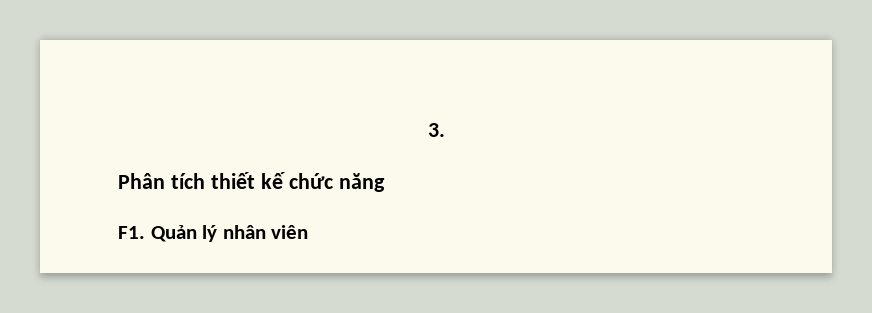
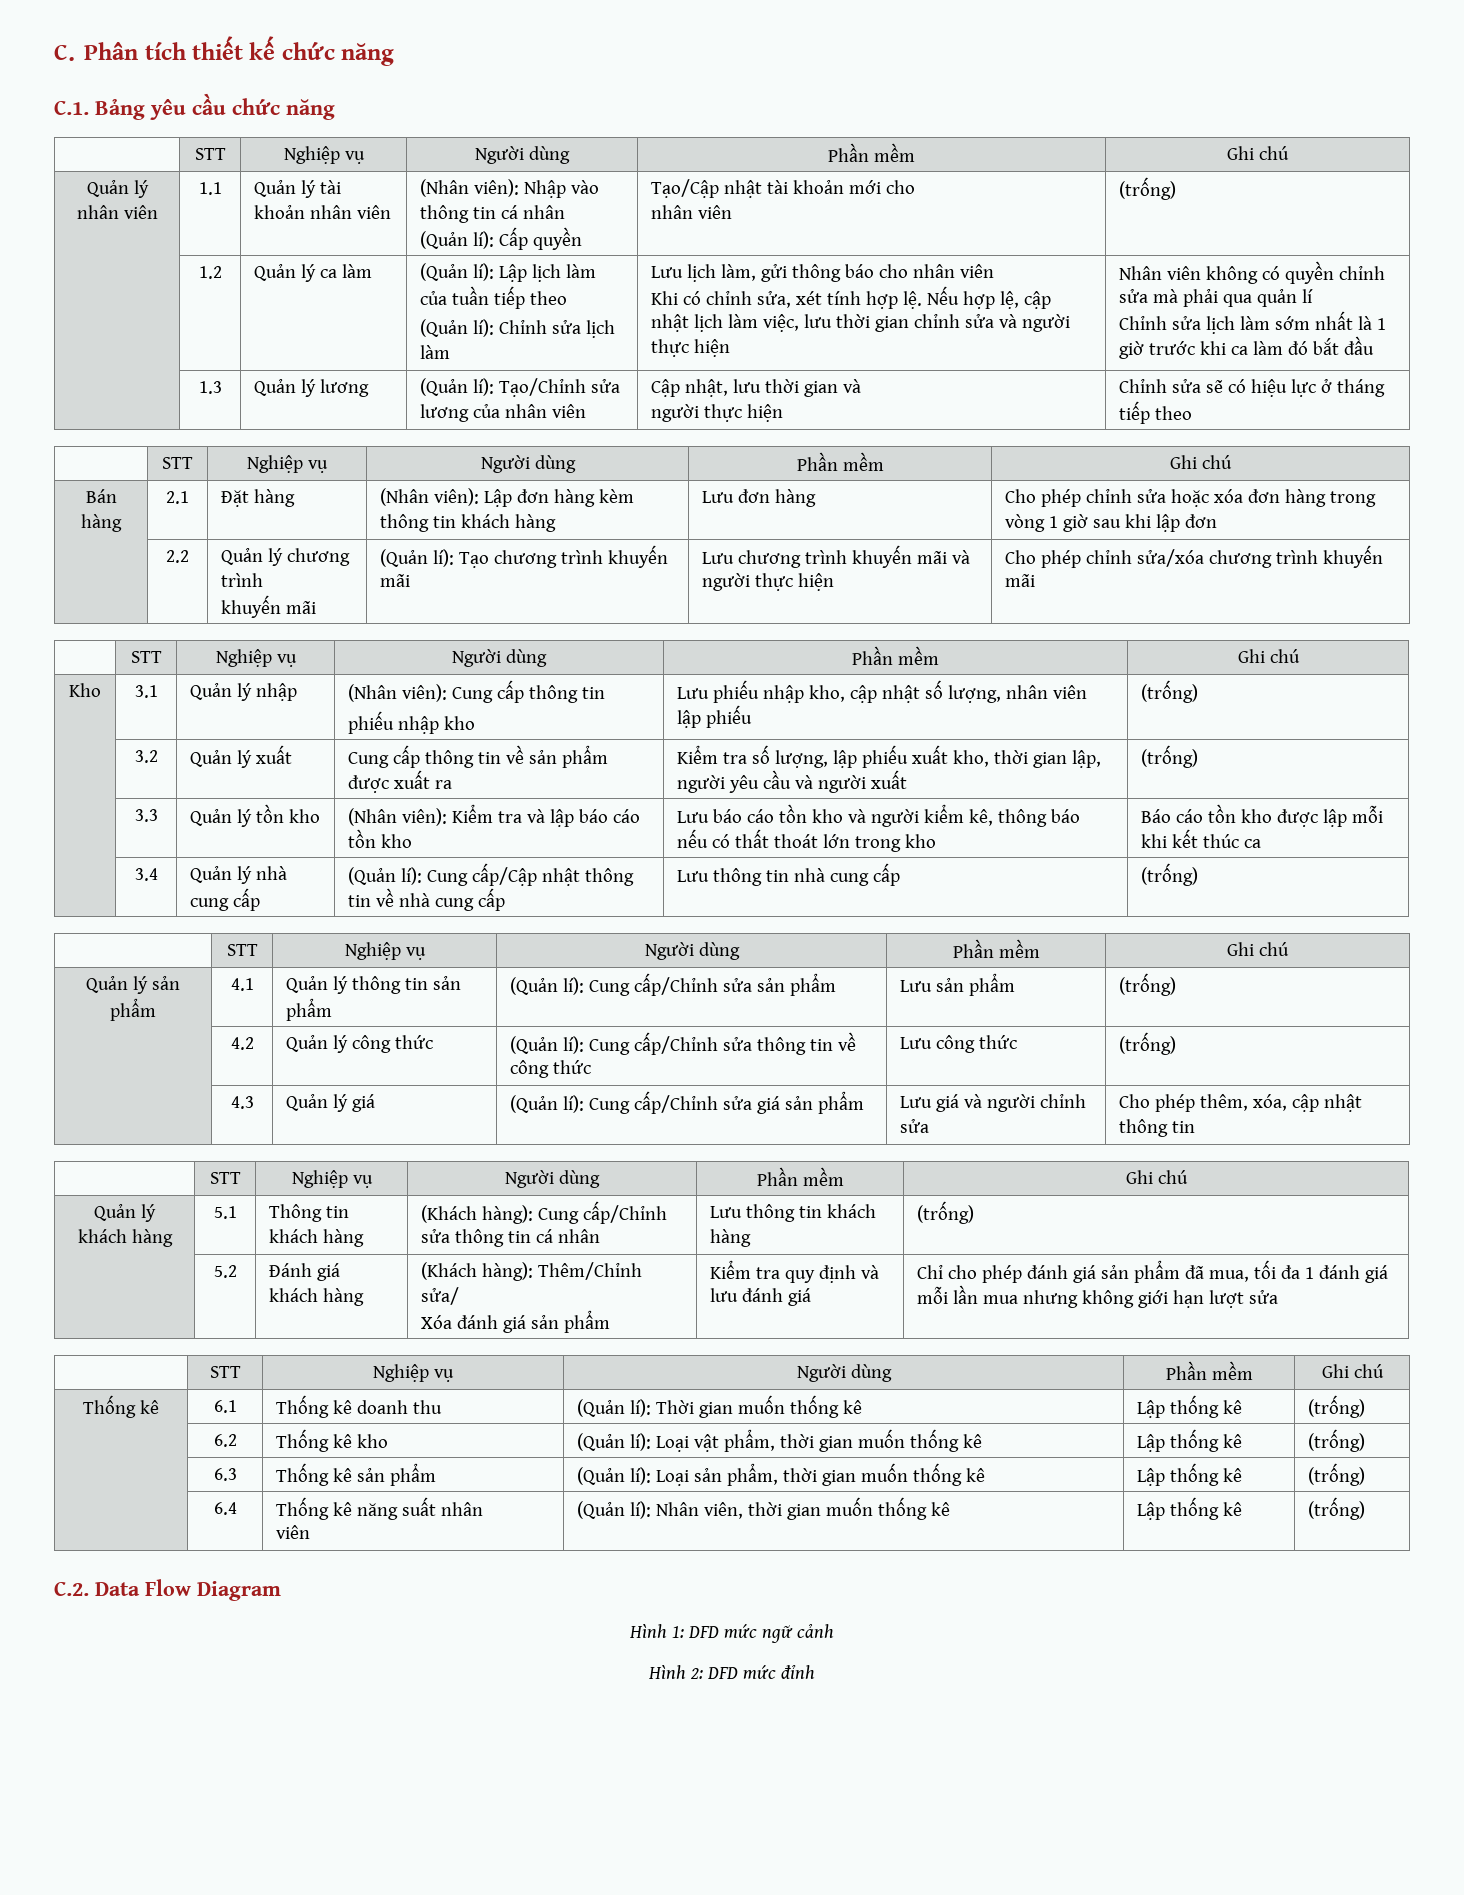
- 3.
- Phân tích thiết kế chức năng
+ C. Phân tích thiết kế chức năng
- F1. Quản lý nhân viên
+ C.1. Bảng yêu cầu chức năng
+ | STT | Nghiệp vụ | Người dùng | Phần mềm | Ghi chú
+ Quản lý nhân viên | 1.1 | Quản lý tài khoản nhân viên | (Nhân viên): Nhập vào thông tin cá nhân
+ (Quản lí): Cấp quyền | Tạo/Cập nhật tài khoản mới cho
+ nhân viên | (trống)
+ | 1.2 | Quản lý ca làm | (Quản lí): Lập lịch làm của tuần tiếp theo
+ (Quản lí): Chỉnh sửa lịch làm | Lưu lịch làm, gửi thông báo cho nhân viên
+ Khi có chỉnh sửa, xét tính hợp lệ. Nếu hợp lệ, cập nhật lịch làm việc, lưu thời gian chỉnh sửa và người thực hiện | Nhân viên không có quyền chỉnh sửa mà phải qua quản lí
+ Chỉnh sửa lịch làm sớm nhất là 1 giờ trước khi ca làm đó bắt đầu
+ | 1.3 | Quản lý lương | (Quản lí): Tạo/Chỉnh sửa lương của nhân viên | Cập nhật, lưu thời gian và
+ người thực hiện | Chỉnh sửa sẽ có hiệu lực ở tháng tiếp theo
+ | STT | Nghiệp vụ | Người dùng | Phần mềm | Ghi chú
+ Bán hàng | 2.1 | Đặt hàng | (Nhân viên): Lập đơn hàng kèm thông tin khách hàng | Lưu đơn hàng | Cho phép chỉnh sửa hoặc xóa đơn hàng trong vòng 1 giờ sau khi lập đơn
+ | 2.2 | Quản lý chương trình
+ khuyến mãi | (Quản lí): Tạo chương trình khuyến mãi | Lưu chương trình khuyến mãi và người thực hiện | Cho phép chỉnh sửa/xóa chương trình khuyến mãi
+ | STT | Nghiệp vụ | Người dùng | Phần mềm | Ghi chú
+ Kho | 3.1 | Quản lý nhập | (Nhân viên): Cung cấp thông tin
+ phiếu nhập kho | Lưu phiếu nhập kho, cập nhật số lượng, nhân viên lập phiếu | (trống)
+ | 3.2 | Quản lý xuất | Cung cấp thông tin về sản phẩm được xuất ra | Kiểm tra số lượng, lập phiếu xuất kho, thời gian lập, người yêu cầu và người xuất | (trống)
+ | 3.3 | Quản lý tồn kho | (Nhân viên): Kiểm tra và lập báo cáo tồn kho | Lưu báo cáo tồn kho và người kiểm kê, thông báo nếu có thất thoát lớn trong kho | Báo cáo tồn kho được lập mỗi khi kết thúc ca
+ | 3.4 | Quản lý nhà cung cấp | (Quản lí): Cung cấp/Cập nhật thông tin về nhà cung cấp | Lưu thông tin nhà cung cấp | (trống)
+ | STT | Nghiệp vụ | Người dùng | Phần mềm | Ghi chú
+ Quản lý sản phẩm | 4.1 | Quản lý thông tin sản phẩm | (Quản lí): Cung cấp/Chỉnh sửa sản phẩm | Lưu sản phẩm | (trống)
+ | 4.2 | Quản lý công thức | (Quản lí): Cung cấp/Chỉnh sửa thông tin về công thức | Lưu công thức | (trống)
+ | 4.3 | Quản lý giá | (Quản lí): Cung cấp/Chỉnh sửa giá sản phẩm | Lưu giá và người chỉnh sửa | Cho phép thêm, xóa, cập nhật thông tin
+ | STT | Nghiệp vụ | Người dùng | Phần mềm | Ghi chú
+ Quản lý khách hàng | 5.1 | Thông tin khách hàng | (Khách hàng): Cung cấp/Chỉnh sửa thông tin cá nhân | Lưu thông tin khách hàng | (trống)
+ | 5.2 | Đánh giá khách hàng | (Khách hàng): Thêm/Chỉnh sửa/
+ Xóa đánh giá sản phẩm | Kiểm tra quy định và lưu đánh giá | Chỉ cho phép đánh giá sản phẩm đã mua, tối đa 1 đánh giá mỗi lần mua nhưng không giới hạn lượt sửa
+ | STT | Nghiệp vụ | Người dùng | Phần mềm | Ghi chú
+ Thống kê | 6.1 | Thống kê doanh thu | (Quản lí): Thời gian muốn thống kê | Lập thống kê | (trống)
+ | 6.2 | Thống kê kho | (Quản lí): Loại vật phẩm, thời gian muốn thống kê | Lập thống kê | (trống)
+ | 6.3 | Thống kê sản phẩm | (Quản lí): Loại sản phẩm, thời gian muốn thống kê | Lập thống kê | (trống)
+ | 6.4 | Thống kê năng suất nhân
+ viên | (Quản lí): Nhân viên, thời gian muốn thống kê | Lập thống kê | (trống)
+ C.2. Data Flow Diagram
+ Hình 1: DFD mức ngữ cảnh
+ Hình 2: DFD mức đỉnh

